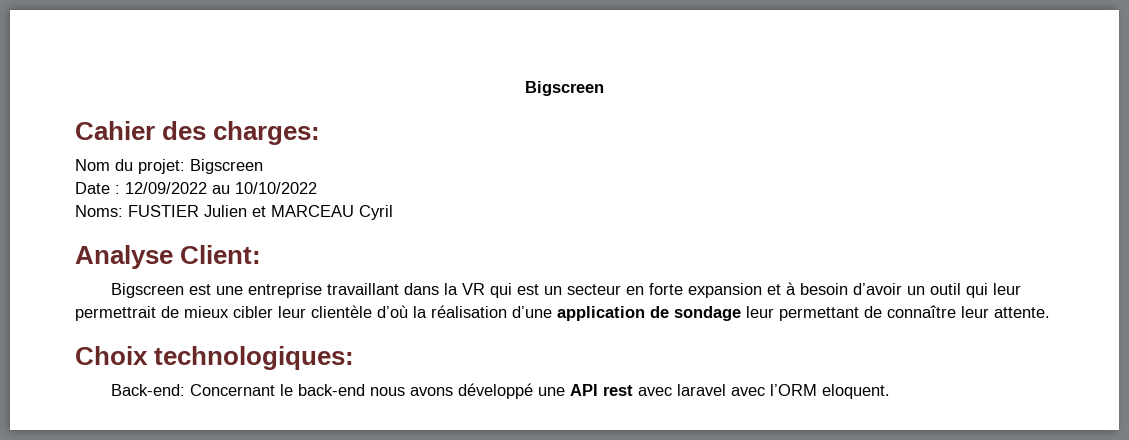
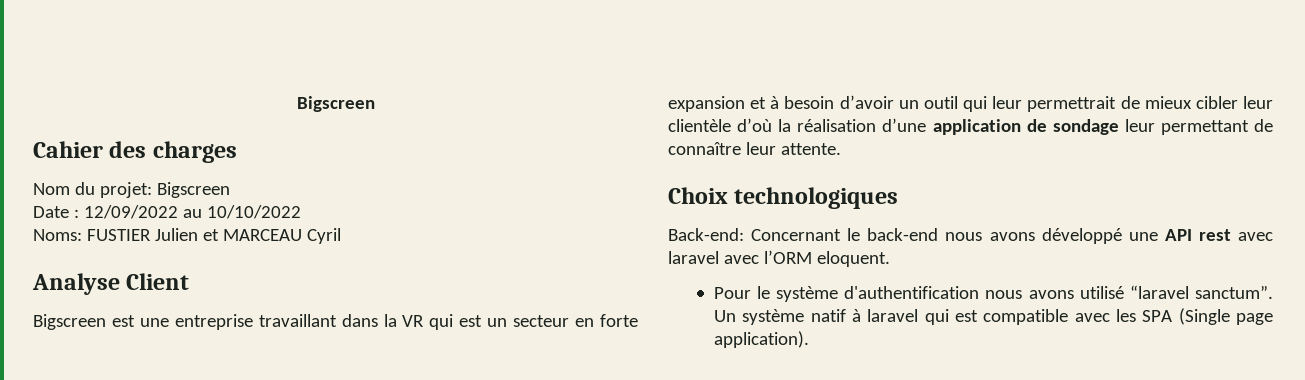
- Cahier des charges:
+ Cahier des charges
- Analyse Client:
+ Analyse Client
- Choix technologiques:
+ Choix technologiques
+ Pour le système d'authentification nous avons utilisé “laravel sanctum”. Un système natif à laravel qui est compatible avec les SPA (Single page application).

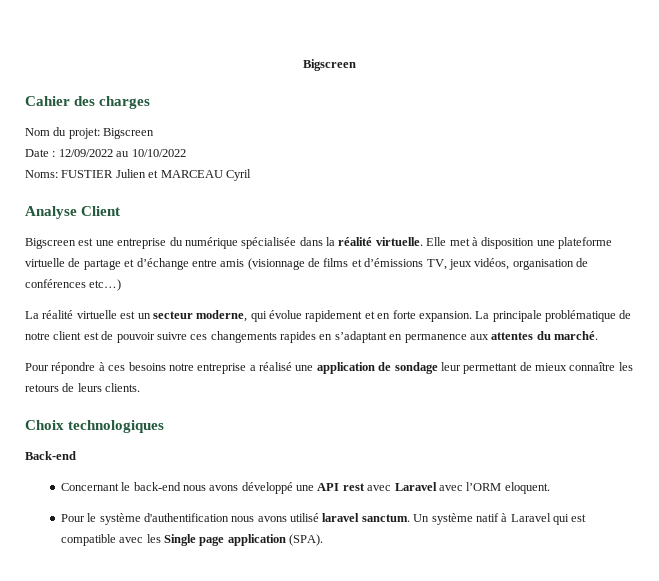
- Bigscreen est une entreprise travaillant dans la VR qui est un secteur en forte expansion et à besoin d’avoir un outil qui leur permettrait de mieux cibler leur clientèle d’où la réalisation d’une application de sondage leur permettant de connaître leur attente.
+ Bigscreen est une entreprise du numérique spécialisée dans la réalité virtuelle. Elle met à disposition une plateforme virtuelle de partage et d’échange entre amis (visionnage de films et d’émissions TV, jeux vidéos, organisation de conférences etc…)
+ La réalité virtuelle est un secteur moderne, qui évolue rapidement et en forte expansion. La principale problématique de notre client est de pouvoir suivre ces changements rapides en s’adaptant en permanence aux attentes du marché.
+ Pour répondre à ces besoins notre entreprise a réalisé une application de sondage leur permettant de mieux connaître les retours de leurs clients.
- Back-end: Concernant le back-end nous avons développé une API rest avec laravel avec l’ORM eloquent.
+ Back-end
+ Concernant le back-end nous avons développé une API rest avec Laravel avec l’ORM eloquent.
- Pour le système d'authentification nous avons utilisé “laravel sanctum”.
+ Pour le système d'authentification nous avons utilisé laravel sanctum.
- Un système natif à laravel qui est compatible avec les SPA (Single page application).
+ Un système natif à Laravel qui est compatible avec les Single page application (SPA).

